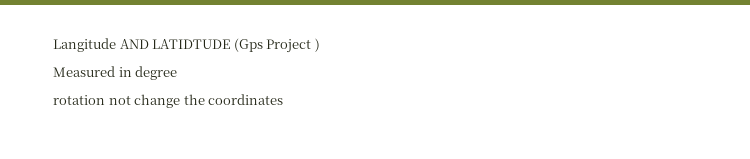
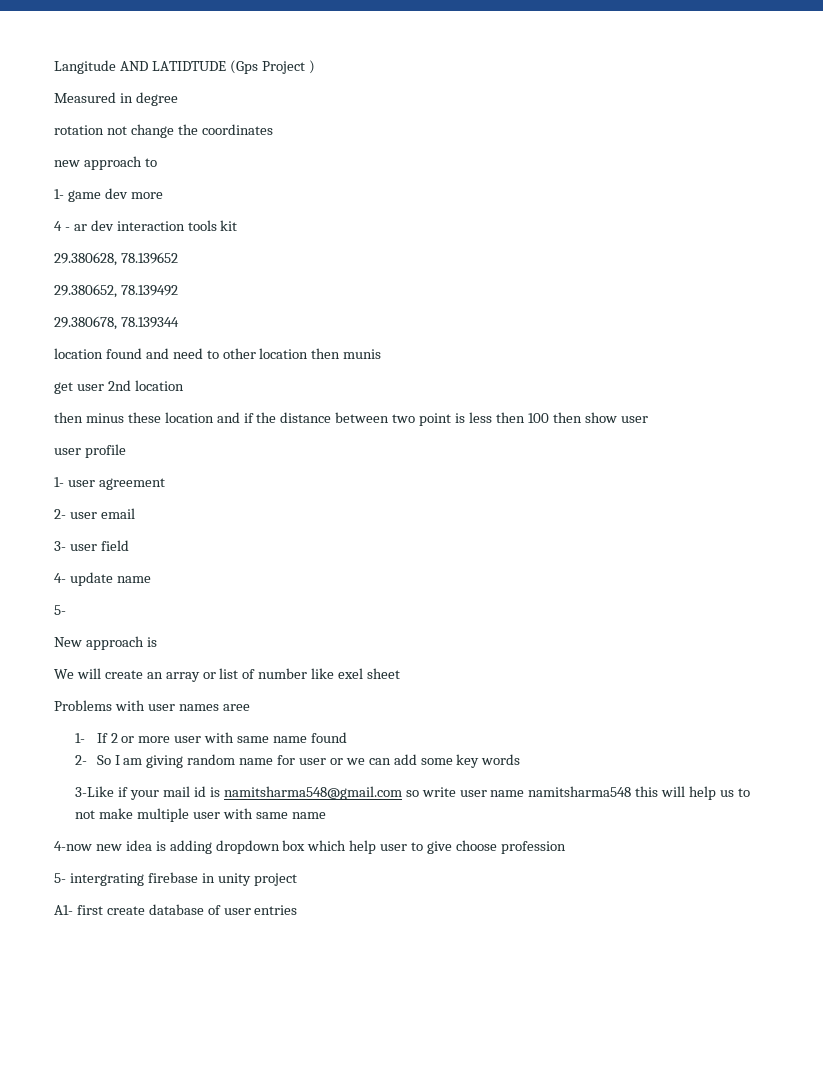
+ new approach to
+ 1- game dev more
+ 4 - ar dev interaction tools kit
+ 29.380628, 78.139652
+ 29.380652, 78.139492
+ 29.380678, 78.139344
+ location found and need to other location then munis
+ get user 2nd location
+ then minus these location and if the distance between two point is less then 100 then show user
+ user profile
+ 1- user agreement
+ 2- user email
+ 3- user field
+ 4- update name
+ 5-
+ New approach is
+ We will create an array or list of number like exel sheet
+ Problems with user names aree
+ 1- If 2 or more user with same name found
+ 2- So I am giving random name for user or we can add some key words
+ 3-Like if your mail id is namitsharma548@gmail.com so write user name namitsharma548 this will help us to not make multiple user with same name
+ 4-now new idea is adding dropdown box which help user to give choose profession
+ 5- intergrating firebase in unity project
+ A1- first create database of user entries

